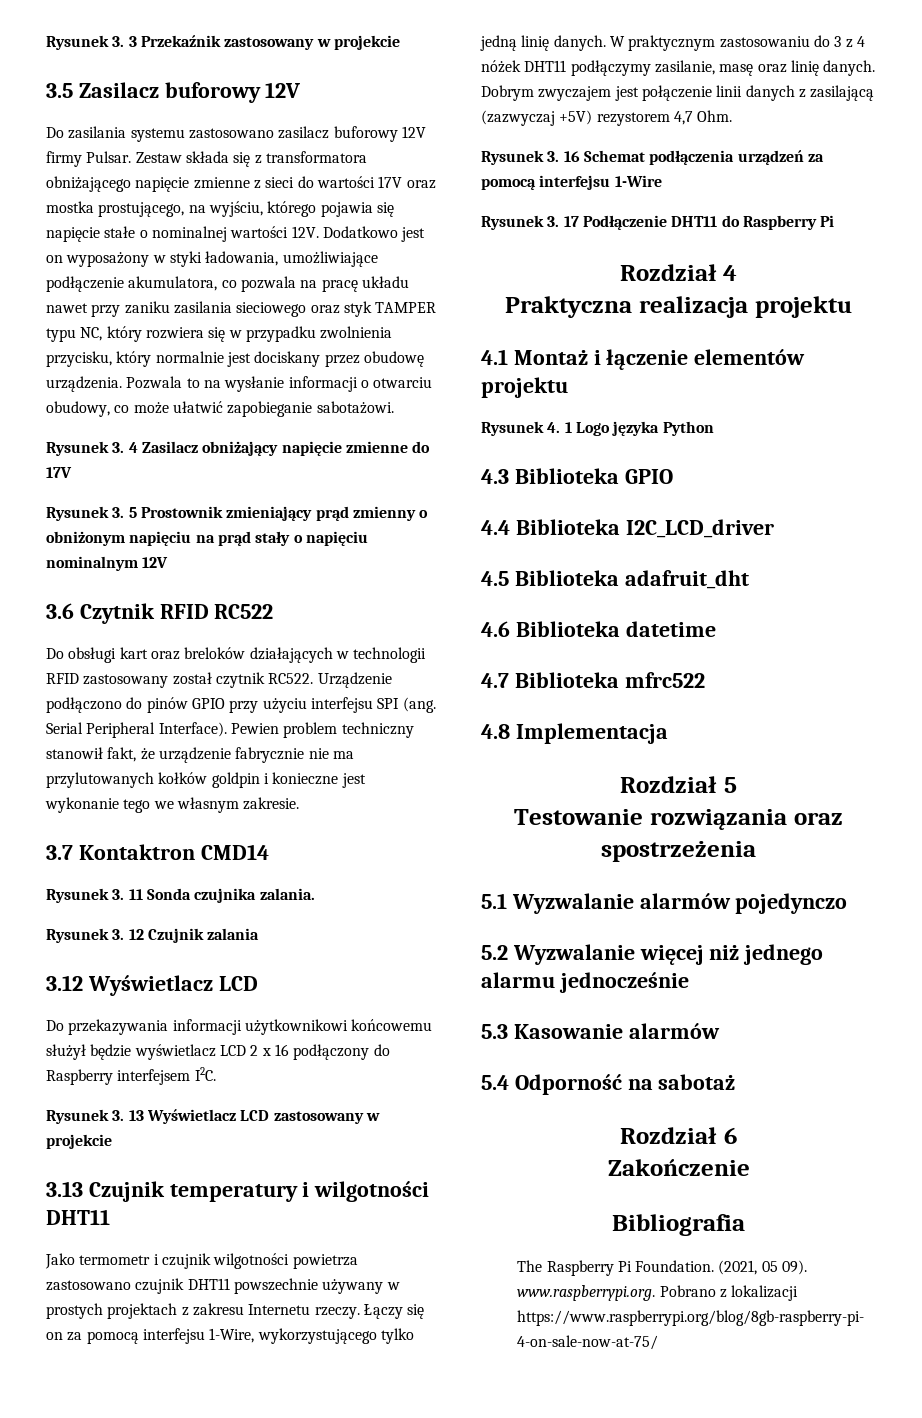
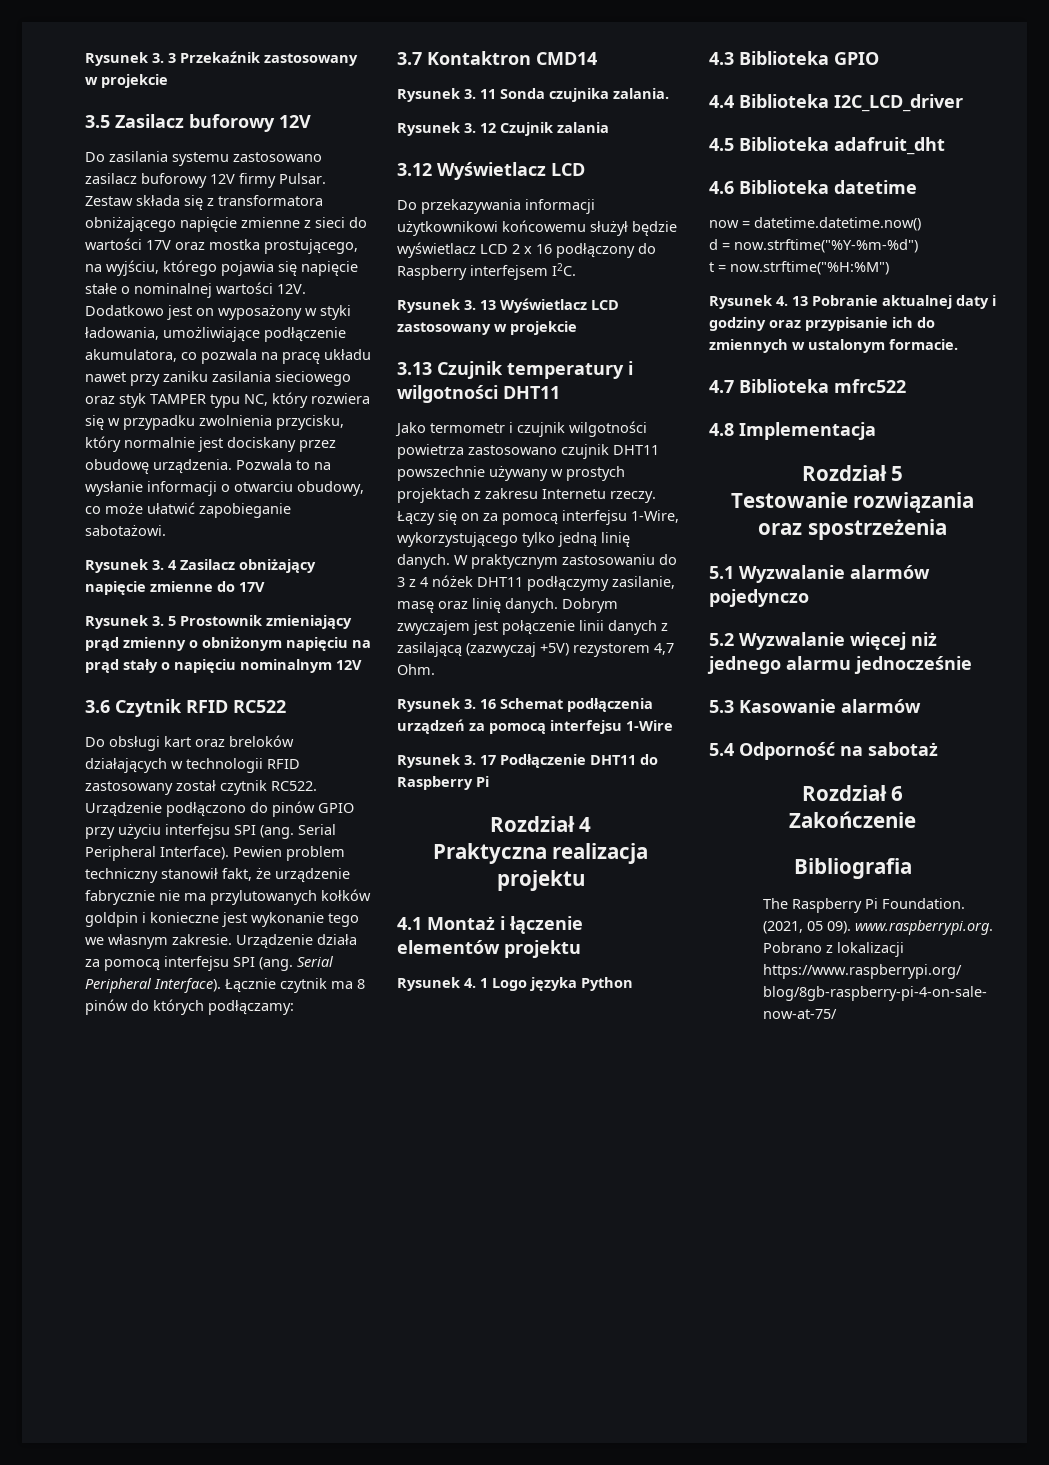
+ Urządzenie działa za pomocą interfejsu SPI (ang. Serial Peripheral Interface). Łącznie czytnik ma 8 pinów do których podłączamy:
+ now = datetime.datetime.now()
+ d = now.strftime("%Y-%m-%d")
+ t = now.strftime("%H:%M")
+ Rysunek 4. 13 Pobranie aktualnej daty i godziny oraz przypisanie ich do zmiennych w ustalonym formacie.

